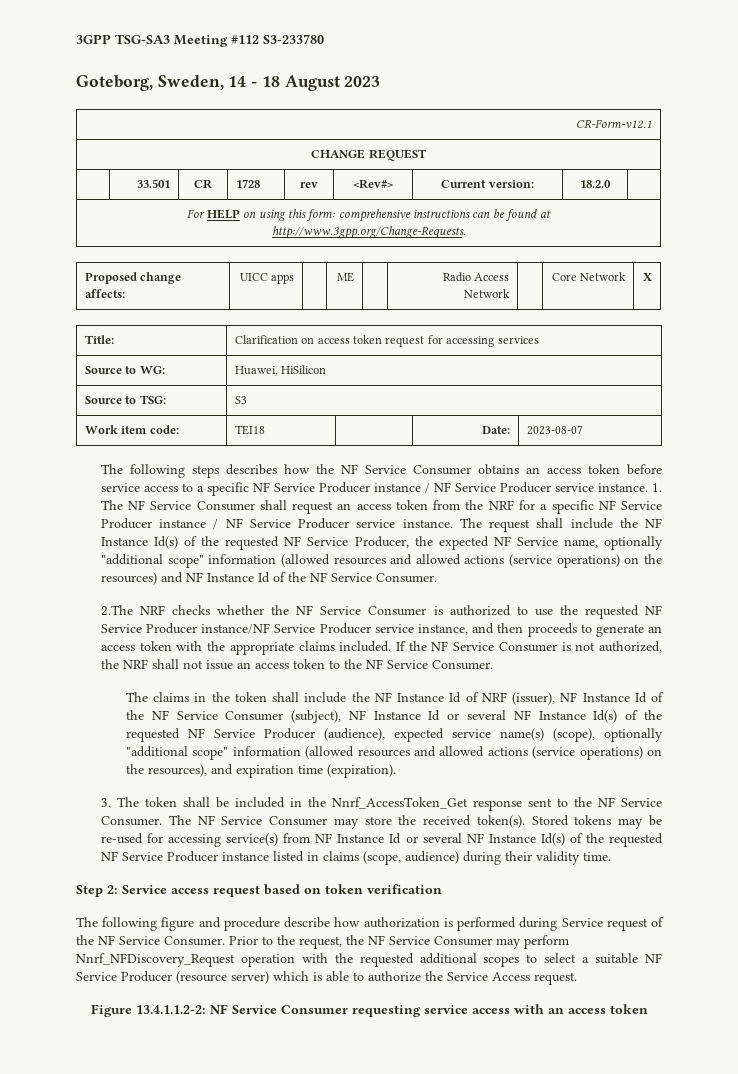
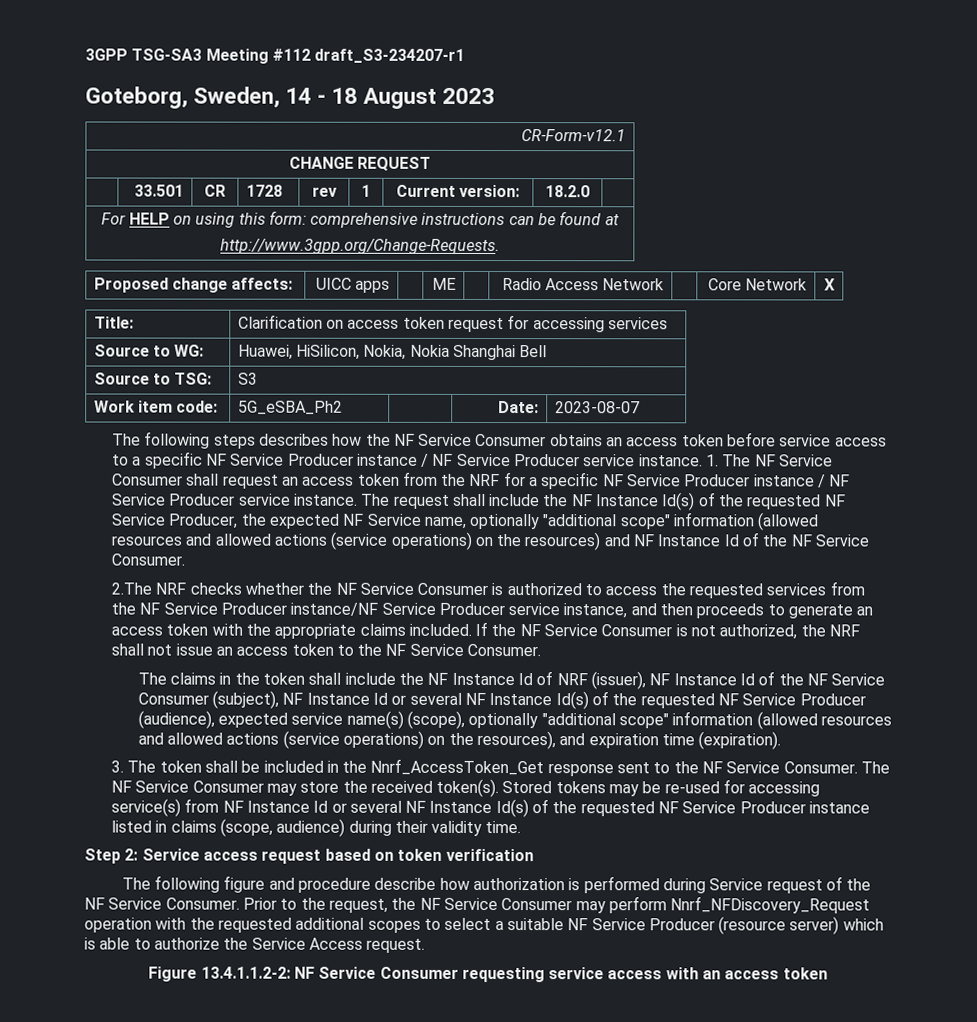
- 3GPP TSG-SA3 Meeting #112 S3-233780
+ 3GPP TSG-SA3 Meeting #112 draft_S3-234207-r1
- | 33.501 | CR | 1728 | rev | <Rev#> | Current version: | 18.2.0 |
+ | 33.501 | CR | 1728 | rev | 1 | Current version: | 18.2.0 |
- Source to WG: | Huawei, HiSilicon
+ Source to WG: | Huawei, HiSilicon, Nokia, Nokia Shanghai Bell
- Work item code: | TEI18 | | Date: | 2023-08-07
+ Work item code: | 5G_eSBA_Ph2 | | Date: | 2023-08-07
- 2.The NRF checks whether the NF Service Consumer is authorized to use the requested NF Service Producer instance/NF Service Producer service instance, and then proceeds to generate an access token with the appropriate claims included.
+ 2.The NRF checks whether the NF Service Consumer is authorized to access the requested services from the NF Service Producer instance/NF Service Producer service instance, and then proceeds to generate an access token with the appropriate claims included.

